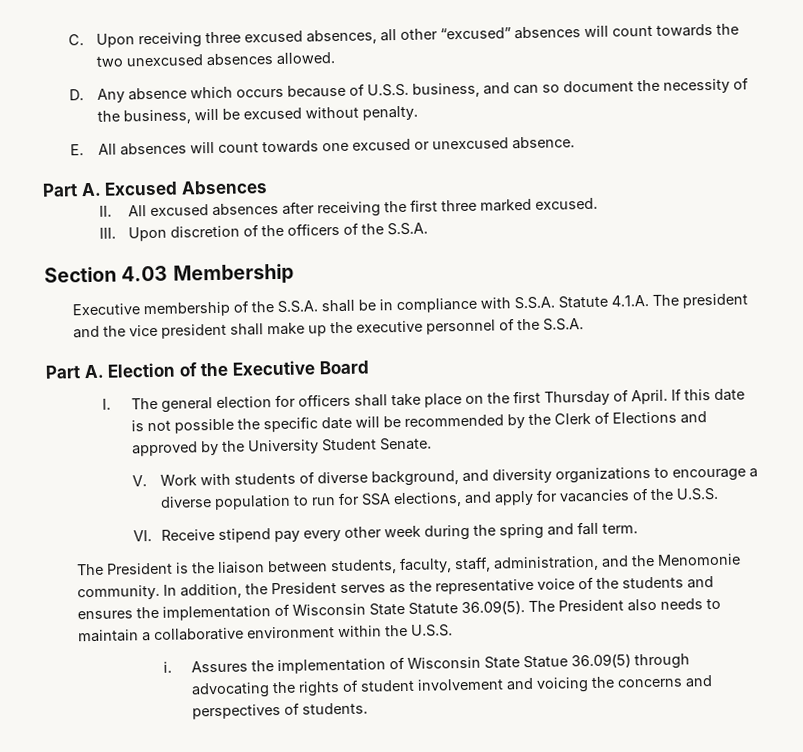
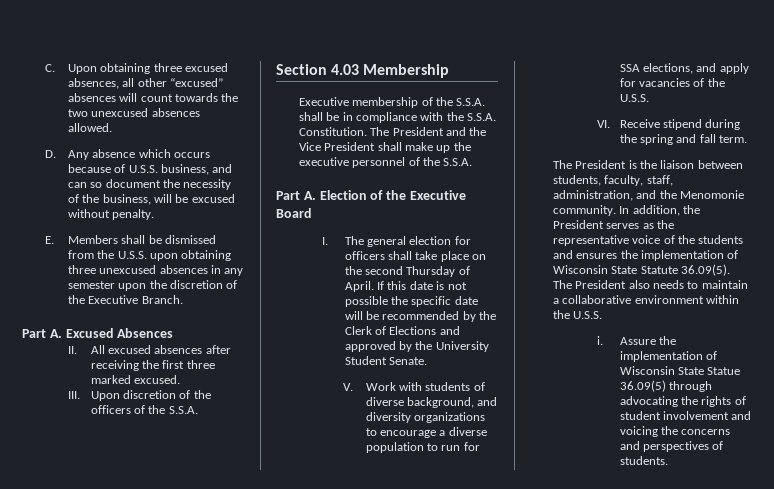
- C. Upon receiving three excused absences, all other “excused” absences will count towards the two unexcused absences allowed.
+ C. Upon obtaining three excused absences, all other “excused” absences will count towards the two unexcused absences allowed.
- E. All absences will count towards one excused or unexcused absence.
+ E. Members shall be dismissed from the U.S.S. upon obtaining three unexcused absences in any semester upon the discretion of the Executive Branch.
- Executive membership of the S.S.A. shall be in compliance with S.S.A. Statute 4.1.A. The president and the vice president shall make up the executive personnel of the S.S.A.
+ Executive membership of the S.S.A. shall be in compliance with the S.S.A. Constitution. The President and the Vice President shall make up the executive personnel of the S.S.A.
- I. The general election for officers shall take place on the first Thursday of April.
+ I. The general election for officers shall take place on the second Thursday of April.
- VI. Receive stipend pay every other week during the spring and fall term.
+ VI. Receive stipend during the spring and fall term.
- Assures the implementation of Wisconsin State Statue 36.09(5) through advocating the rights of student involvement and voicing the concerns and perspectives of students.
+ Assure the implementation of Wisconsin State Statue 36.09(5) through advocating the rights of student involvement and voicing the concerns and perspectives of students.

